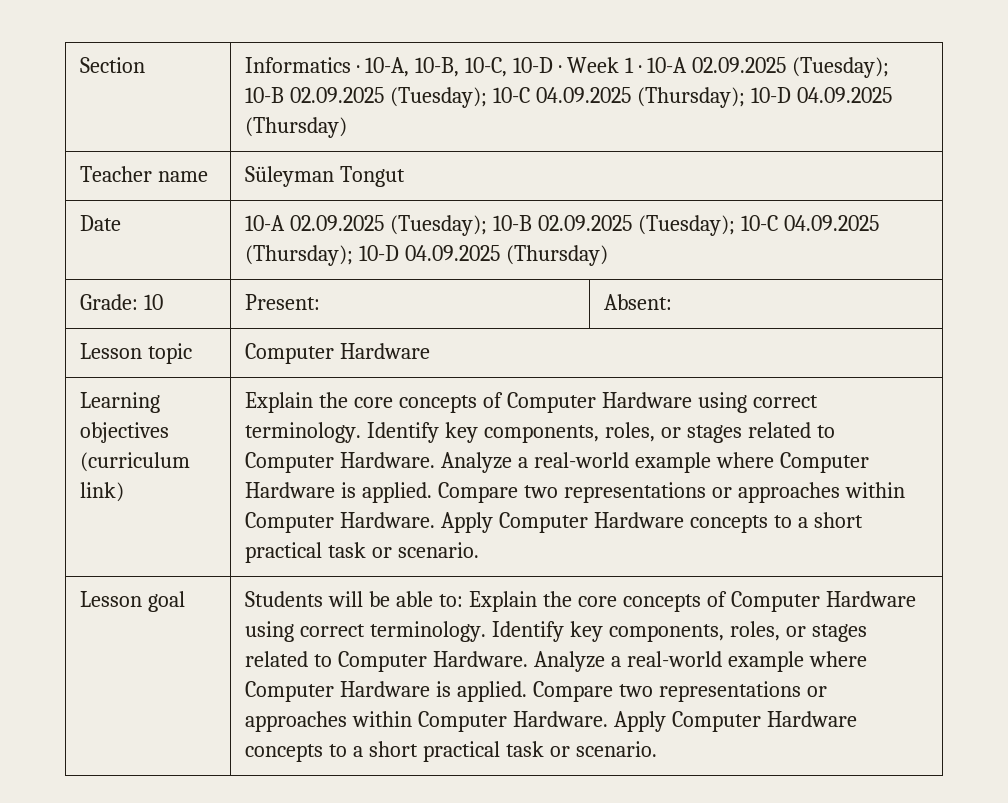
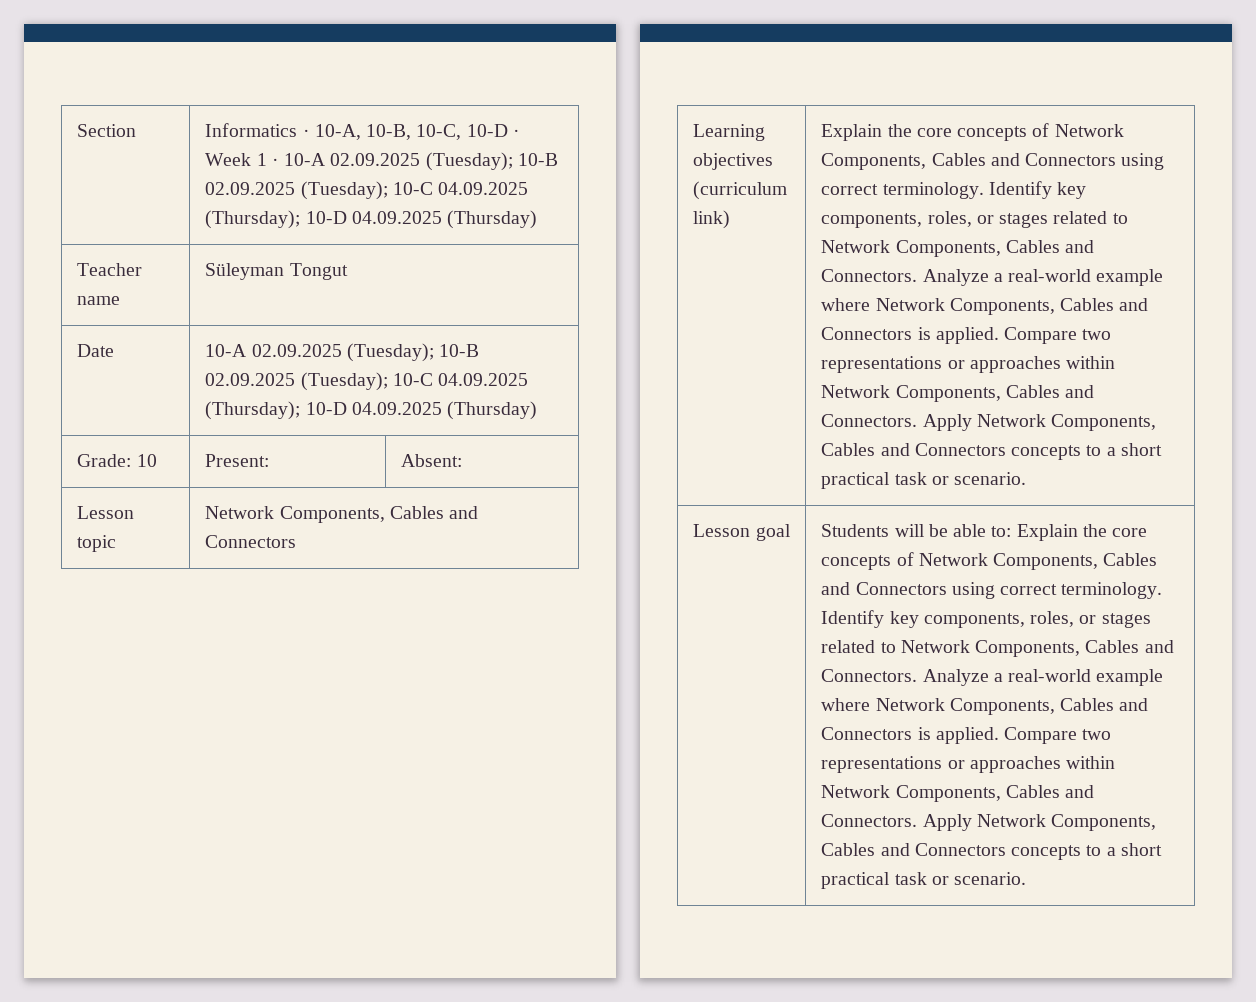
- Lesson topic | Computer Hardware
+ Lesson topic | Network Components, Cables and Connectors
- Learning objectives (curriculum link) | Explain the core concepts of Computer Hardware using correct terminology. Identify key components, roles, or stages related to Computer Hardware. Analyze a real-world example where Computer Hardware is applied. Compare two representations or approaches within Computer Hardware. Apply Computer Hardware concepts to a short practical task or scenario.
+ Learning objectives (curriculum link) | Explain the core concepts of Network Components, Cables and Connectors using correct terminology. Identify key components, roles, or stages related to Network Components, Cables and Connectors. Analyze a real-world example where Network Components, Cables and Connectors is applied. Compare two representations or approaches within Network Components, Cables and Connectors. Apply Network Components, Cables and Connectors concepts to a short practical task or scenario.
- Students will be able to: Explain the core concepts of Computer Hardware using correct terminology. Identify key components, roles, or stages related to Computer Hardware. Analyze a real-world example where Computer Hardware is applied. Compare two representations or approaches within Computer Hardware. Apply Computer Hardware concepts to a short practical task or scenario.
+ Students will be able to: Explain the core concepts of Network Components, Cables and Connectors using correct terminology. Identify key components, roles, or stages related to Network Components, Cables and Connectors. Analyze a real-world example where Network Components, Cables and Connectors is applied. Compare two representations or approaches within Network Components, Cables and Connectors. Apply Network Components, Cables and Connectors concepts to a short practical task or scenario.

